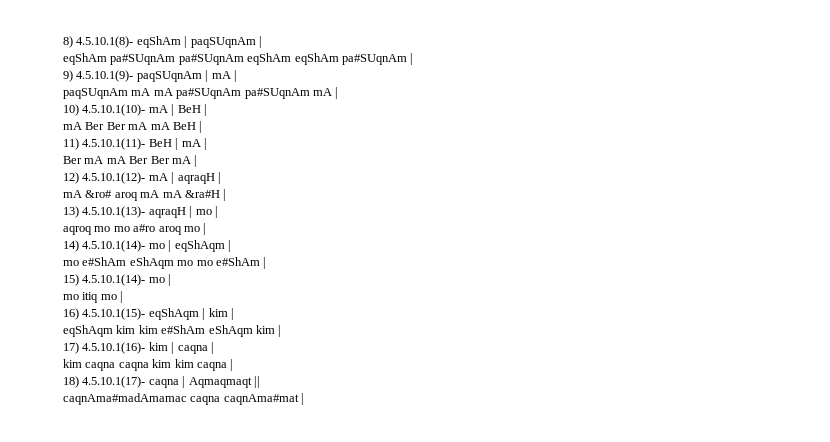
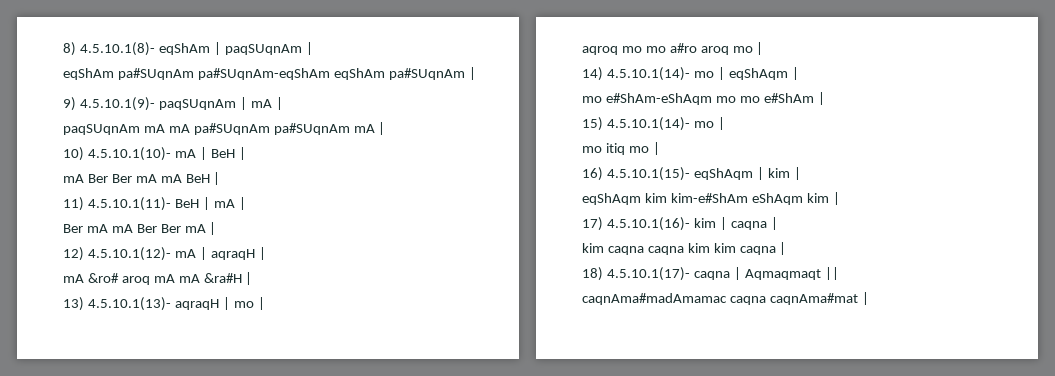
- eqShAm pa#SUqnAm pa#SUqnAm eqShAm eqShAm pa#SUqnAm |
+ eqShAm pa#SUqnAm pa#SUqnAm-eqShAm eqShAm pa#SUqnAm |
- mo e#ShAm eShAqm mo mo e#ShAm |
+ mo e#ShAm-eShAqm mo mo e#ShAm |
- eqShAqm kim kim e#ShAm eShAqm kim |
+ eqShAqm kim kim-e#ShAm eShAqm kim |

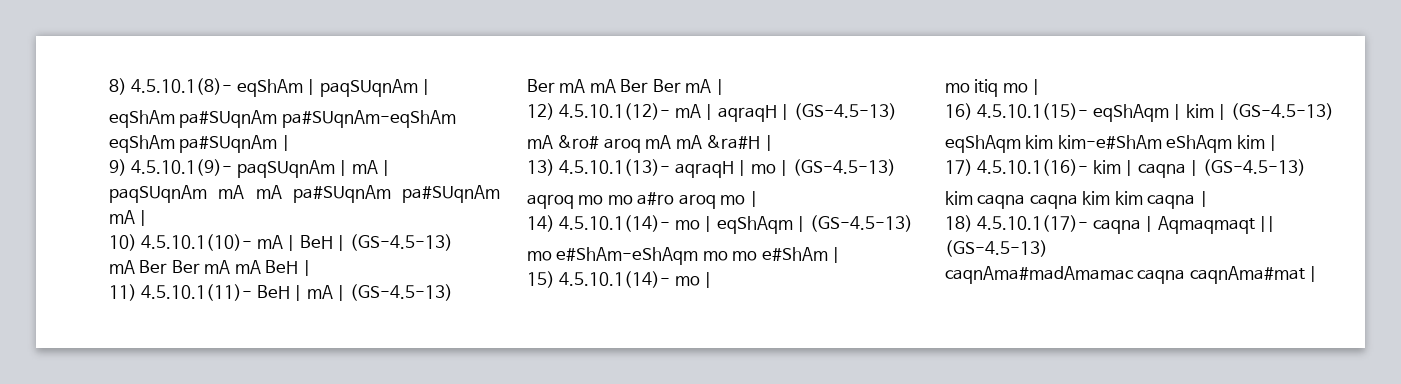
- 10) 4.5.10.1(10)- mA | BeH |
+ 10) 4.5.10.1(10)- mA | BeH | (GS-4.5-13)
- 11) 4.5.10.1(11)- BeH | mA |
+ 11) 4.5.10.1(11)- BeH | mA | (GS-4.5-13)
- 12) 4.5.10.1(12)- mA | aqraqH |
+ 12) 4.5.10.1(12)- mA | aqraqH | (GS-4.5-13)
- 13) 4.5.10.1(13)- aqraqH | mo |
+ 13) 4.5.10.1(13)- aqraqH | mo | (GS-4.5-13)
- 14) 4.5.10.1(14)- mo | eqShAqm |
+ 14) 4.5.10.1(14)- mo | eqShAqm | (GS-4.5-13)
- 16) 4.5.10.1(15)- eqShAqm | kim |
+ 16) 4.5.10.1(15)- eqShAqm | kim | (GS-4.5-13)
- 17) 4.5.10.1(16)- kim | caqna |
+ 17) 4.5.10.1(16)- kim | caqna | (GS-4.5-13)
- 18) 4.5.10.1(17)- caqna | Aqmaqmaqt ||
+ 18) 4.5.10.1(17)- caqna | Aqmaqmaqt || (GS-4.5-13)

